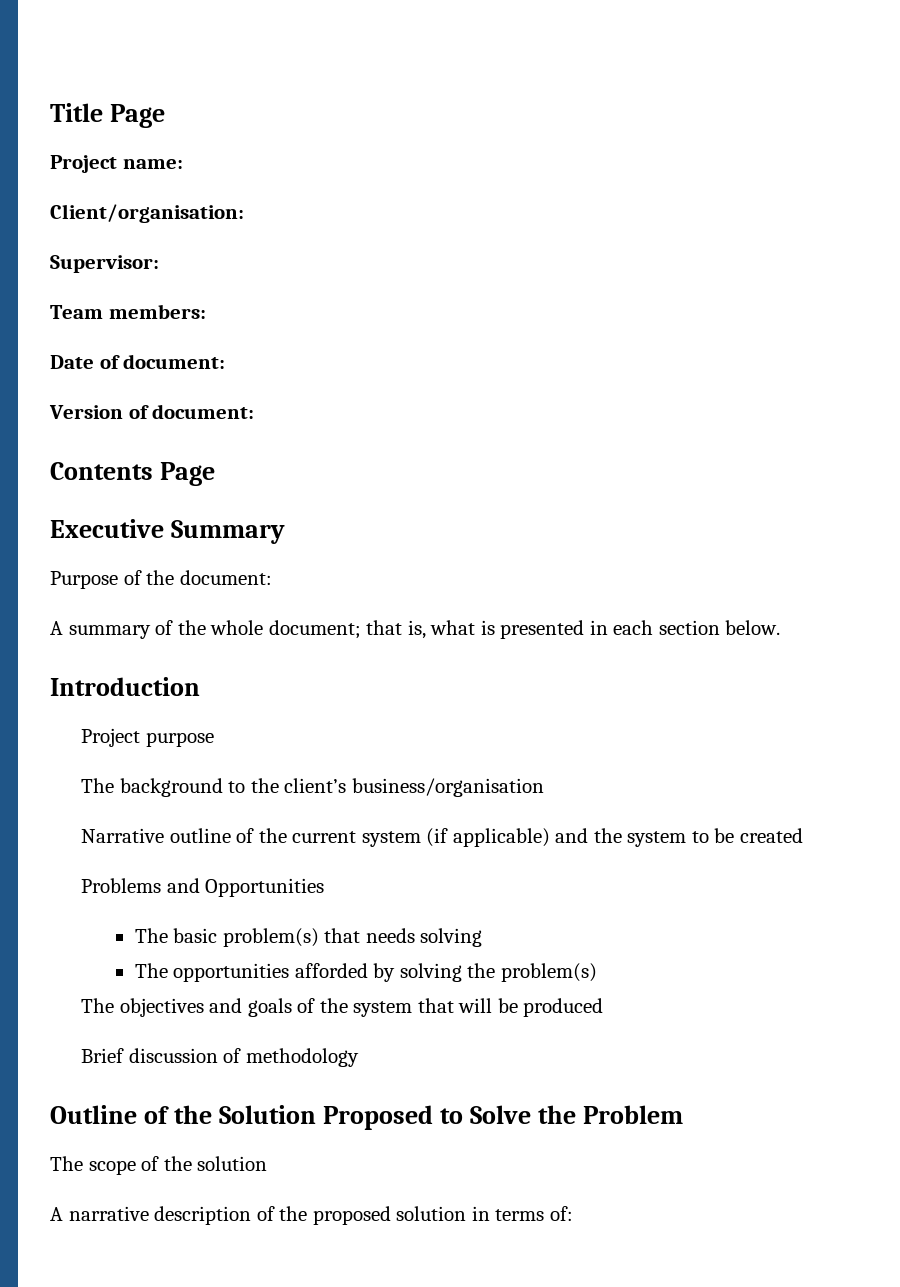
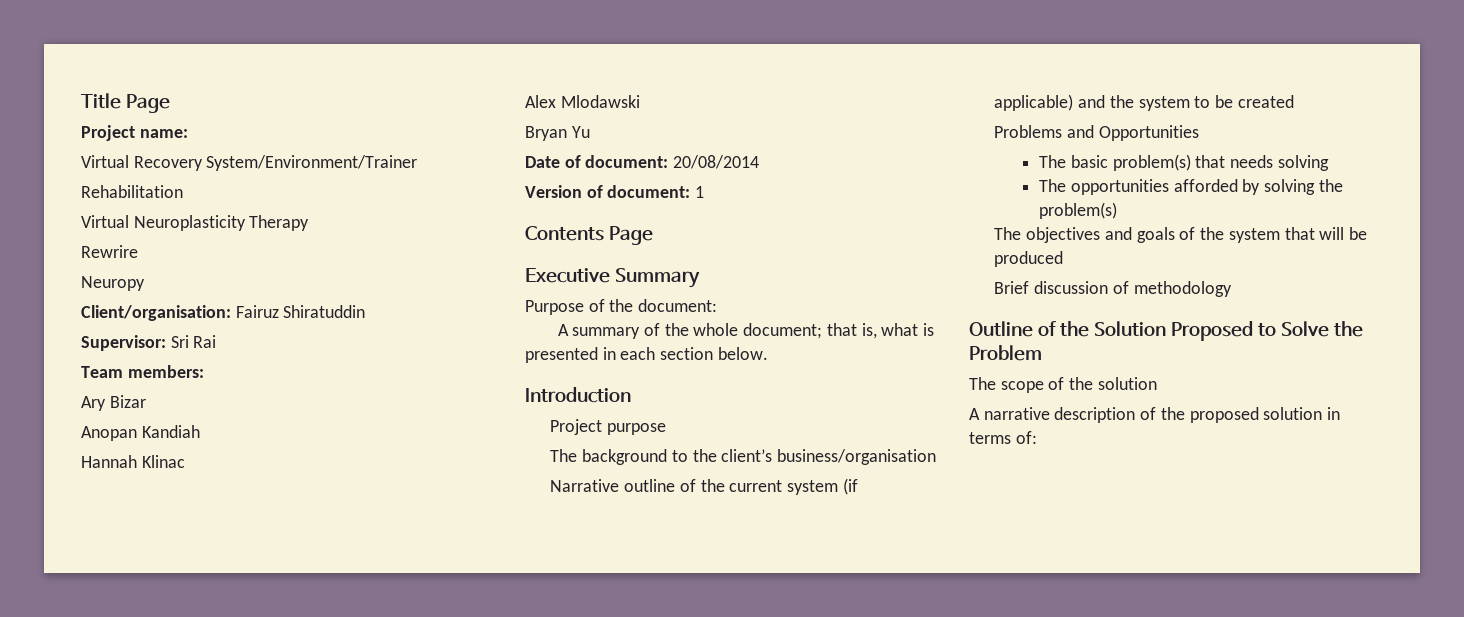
+ Virtual Recovery System/Environment/Trainer
+ Rehabilitation
+ Virtual Neuroplasticity Therapy
+ Rewrire
+ Neuropy
- Client/organisation:
+ Client/organisation: Fairuz Shiratuddin
- Supervisor:
+ Supervisor: Sri Rai
+ Ary Bizar
+ Anopan Kandiah
+ Hannah Klinac
+ Alex Mlodawski
+ Bryan Yu
- Date of document:
+ Date of document: 20/08/2014
- Version of document:
+ Version of document: 1

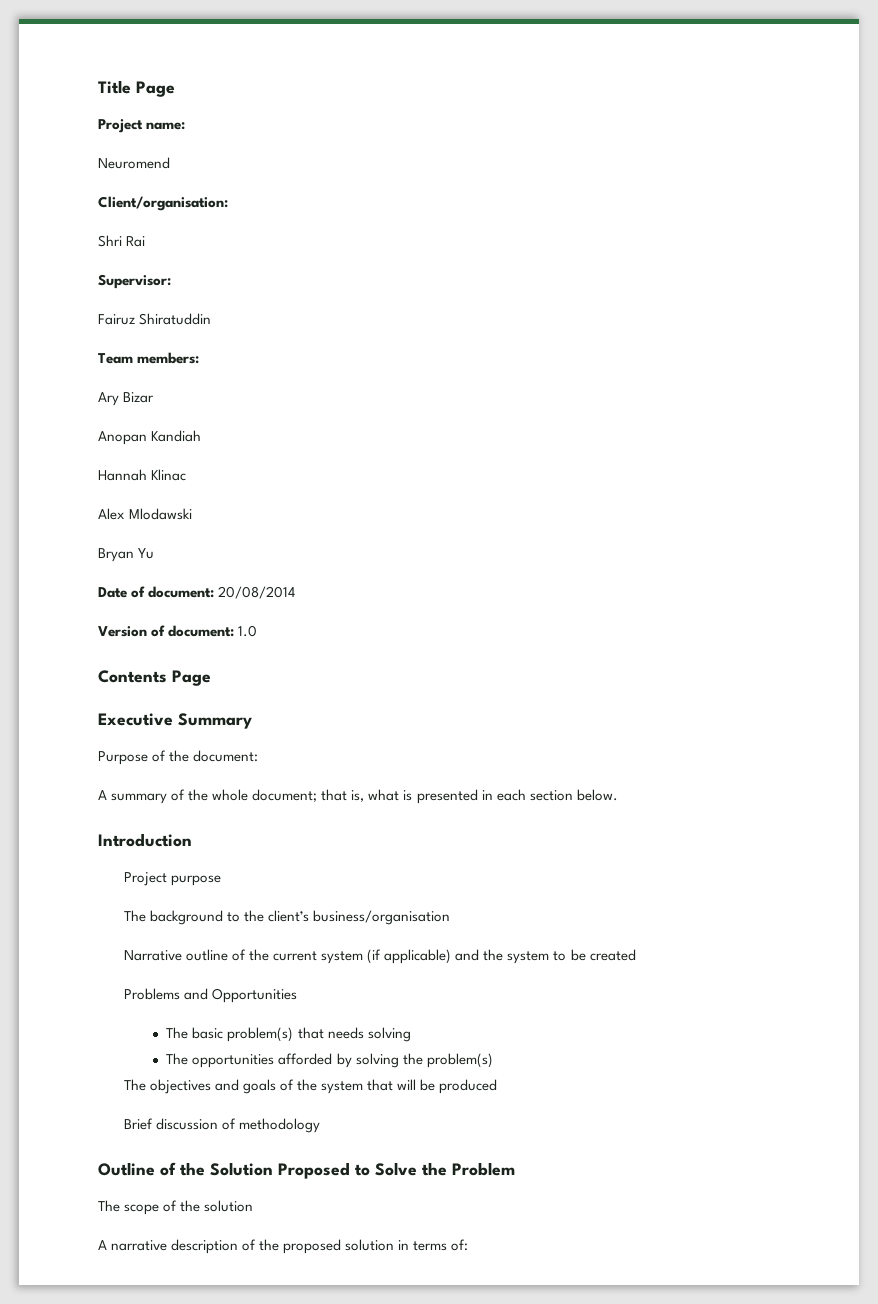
- Virtual Recovery System/Environment/Trainer
- Rehabilitation
- Virtual Neuroplasticity Therapy
- Rewrire
- Neuropy
- Client/organisation: Fairuz Shiratuddin
+ Neuromend
+ Client/organisation:
+ Shri Rai
+ Supervisor:
+ Fairuz Shiratuddin
- Supervisor: Sri Rai
- Version of document: 1
+ Version of document: 1.0

